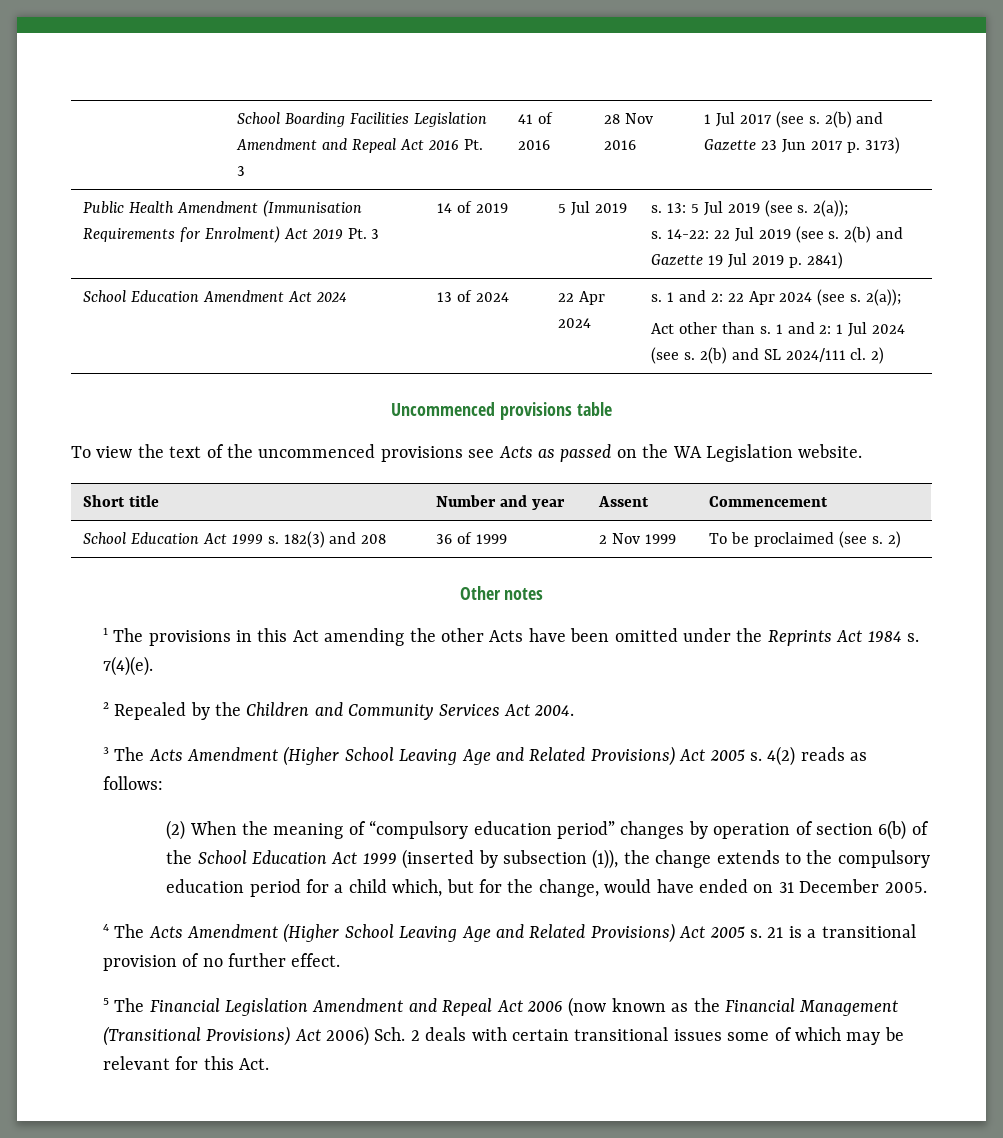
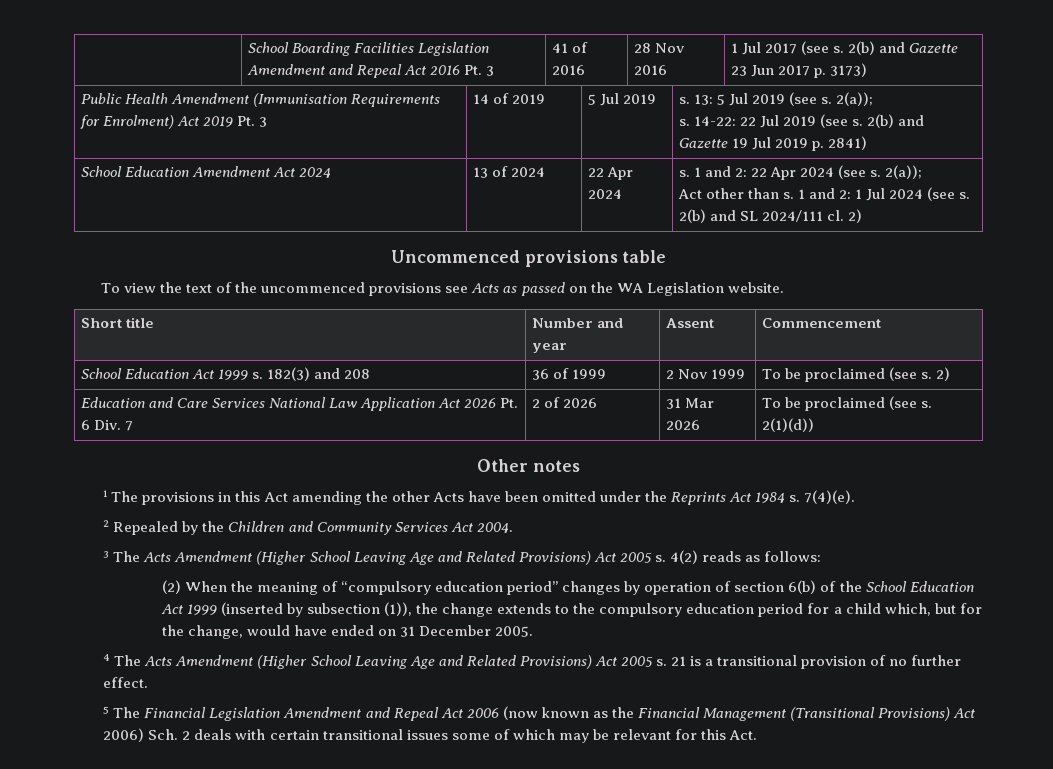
+ Education and Care Services National Law Application Act 2026 Pt. 6 Div. 7 | 2 of 2026 | 31 Mar 2026 | To be proclaimed (see s. 2(1)(d))

